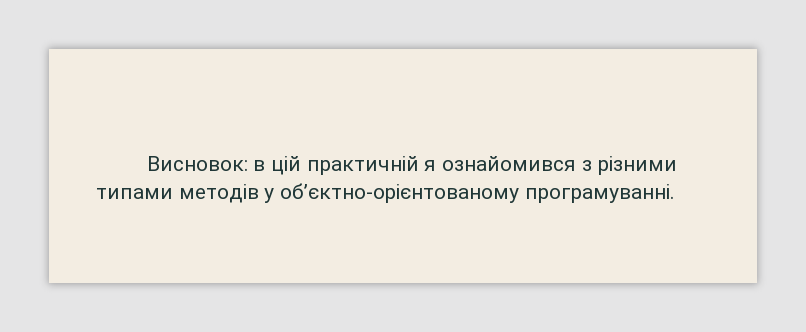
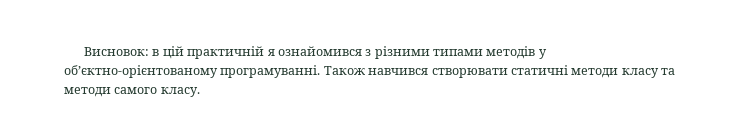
+ Також навчився створювати статичні методи класу та методи самого класу.

